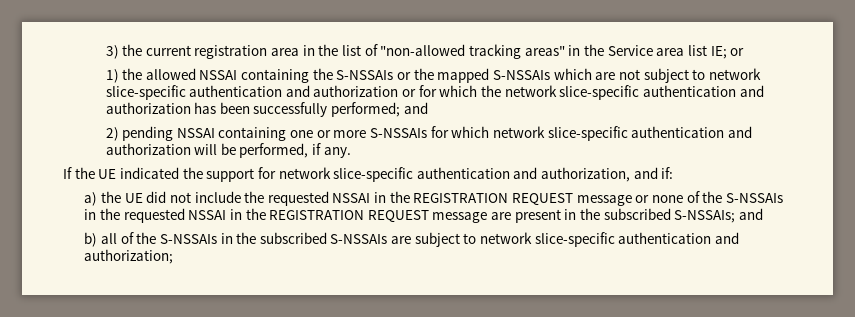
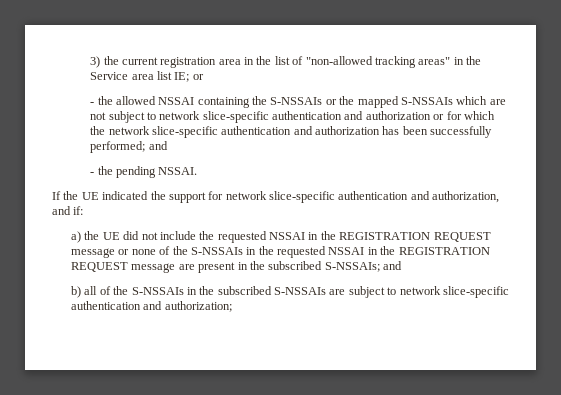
- 1) the allowed NSSAI containing the S-NSSAIs or the mapped S-NSSAIs which are not subject to network slice-specific authentication and authorization or for which the network slice-specific authentication and authorization has been successfully performed; and
+ - the allowed NSSAI containing the S-NSSAIs or the mapped S-NSSAIs which are not subject to network slice-specific authentication and authorization or for which the network slice-specific authentication and authorization has been successfully performed; and
- 2) pending NSSAI containing one or more S-NSSAIs for which network slice-specific authentication and authorization will be performed, if any.
+ - the pending NSSAI.

